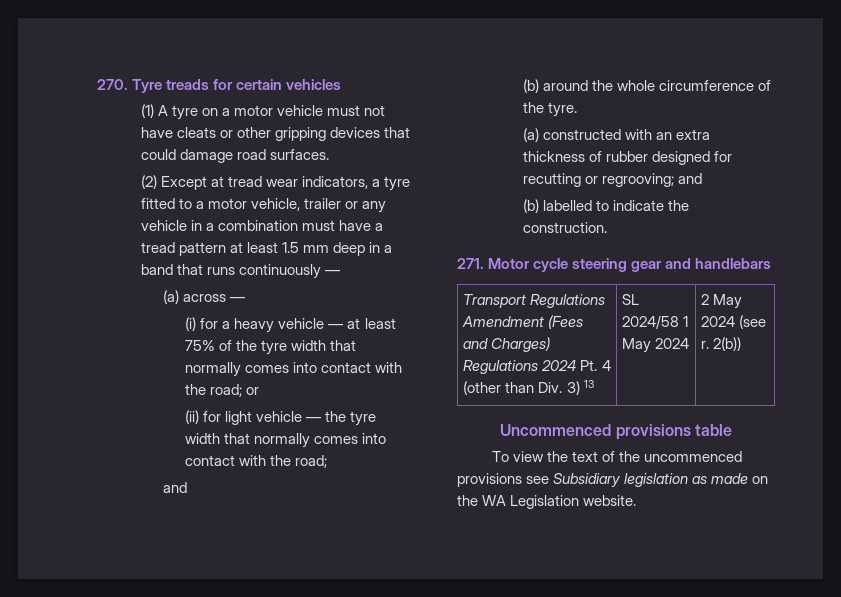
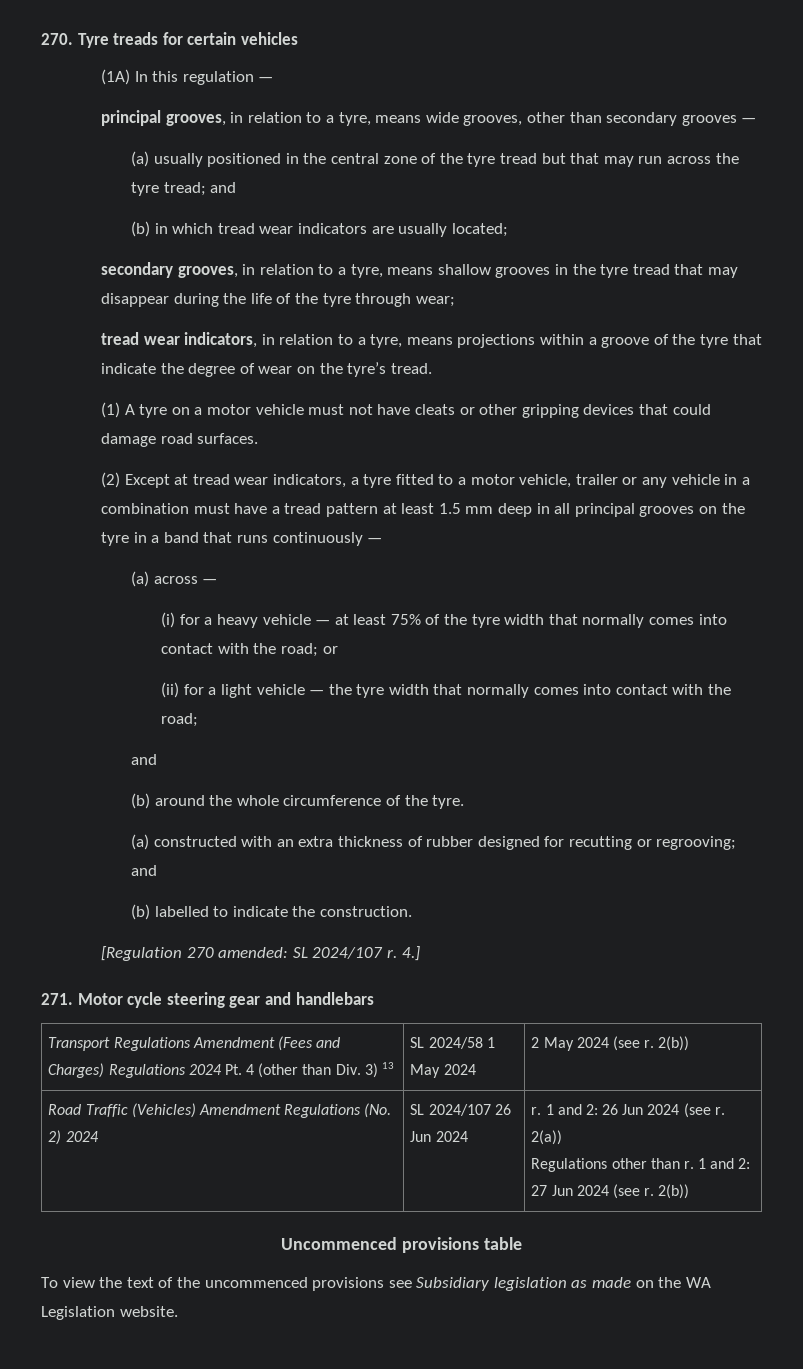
+ (1A) In this regulation —
+ principal grooves, in relation to a tyre, means wide grooves, other than secondary grooves —
+ (a) usually positioned in the central zone of the tyre tread but that may run across the tyre tread; and
+ (b) in which tread wear indicators are usually located;
+ secondary grooves, in relation to a tyre, means shallow grooves in the tyre tread that may disappear during the life of the tyre through wear;
+ tread wear indicators, in relation to a tyre, means projections within a groove of the tyre that indicate the degree of wear on the tyre’s tread.
- (2) Except at tread wear indicators, a tyre fitted to a motor vehicle, trailer or any vehicle in a combination must have a tread pattern at least 1.5 mm deep in a band that runs continuously —
+ (2) Except at tread wear indicators, a tyre fitted to a motor vehicle, trailer or any vehicle in a combination must have a tread pattern at least 1.5 mm deep in all principal grooves on the tyre in a band that runs continuously —
- (ii) for light vehicle — the tyre width that normally comes into contact with the road;
+ (ii) for a light vehicle — the tyre width that normally comes into contact with the road;
+ [Regulation 270 amended: SL 2024/107 r. 4.]
+ Road Traffic (Vehicles) Amendment Regulations (No. 2) 2024 | SL 2024/107 26 Jun 2024 | r. 1 and 2: 26 Jun 2024 (see r. 2(a))
+ Regulations other than r. 1 and 2: 27 Jun 2024 (see r. 2(b))

